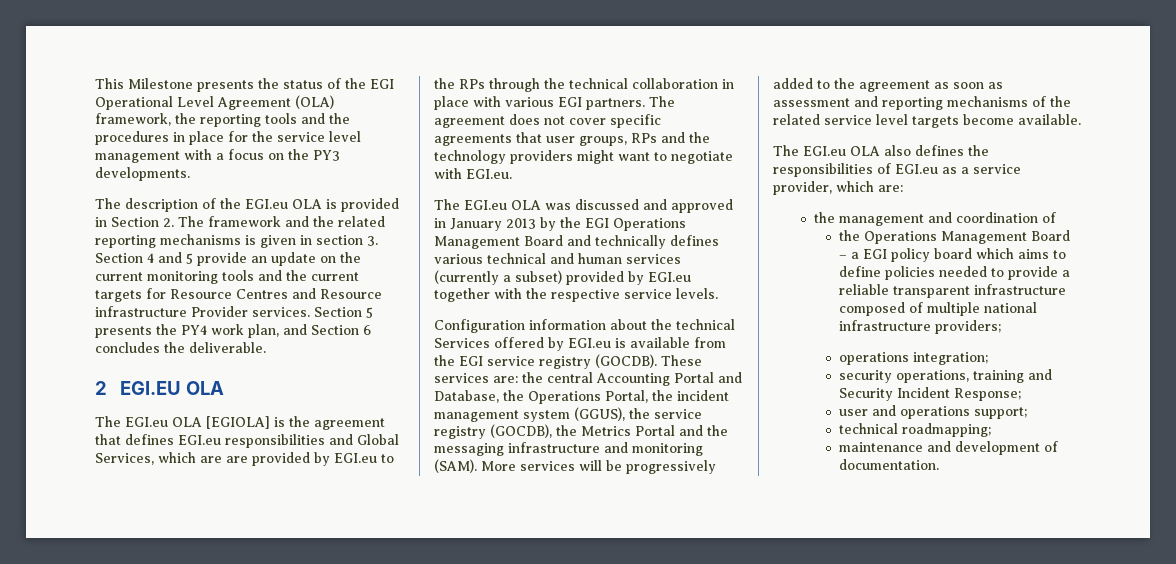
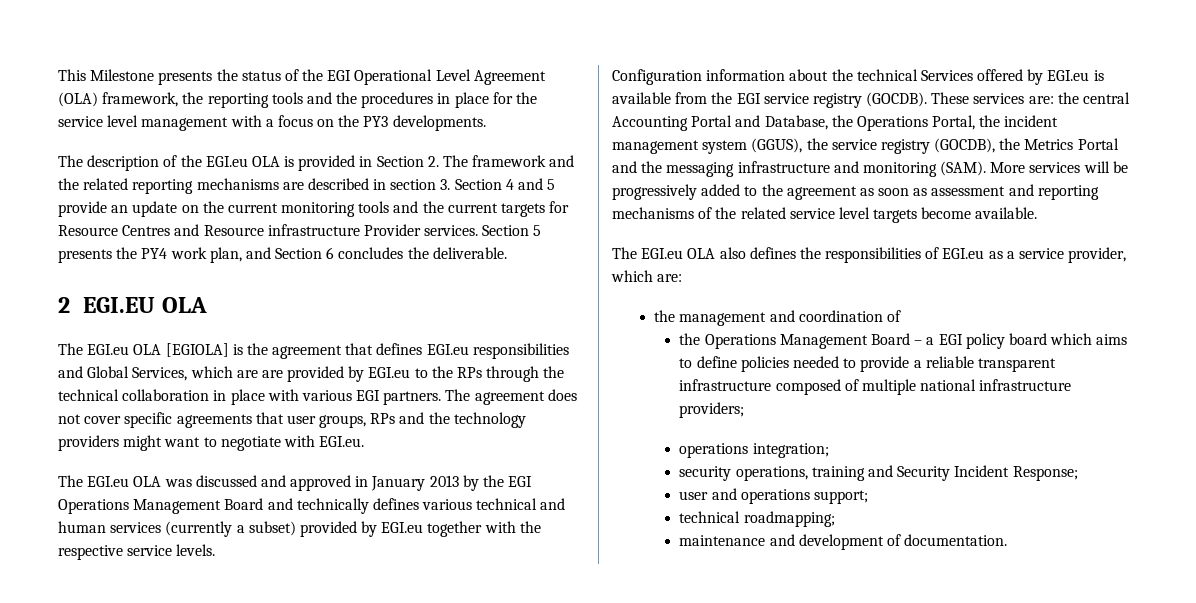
- The description of the EGI.eu OLA is provided in Section 2. The framework and the related reporting mechanisms is given in section 3. Section 4 and 5 provide an update on the current monitoring tools and the current targets for Resource Centres and Resource infrastructure Provider services.
+ The description of the EGI.eu OLA is provided in Section 2. The framework and the related reporting mechanisms are described in section 3. Section 4 and 5 provide an update on the current monitoring tools and the current targets for Resource Centres and Resource infrastructure Provider services.

